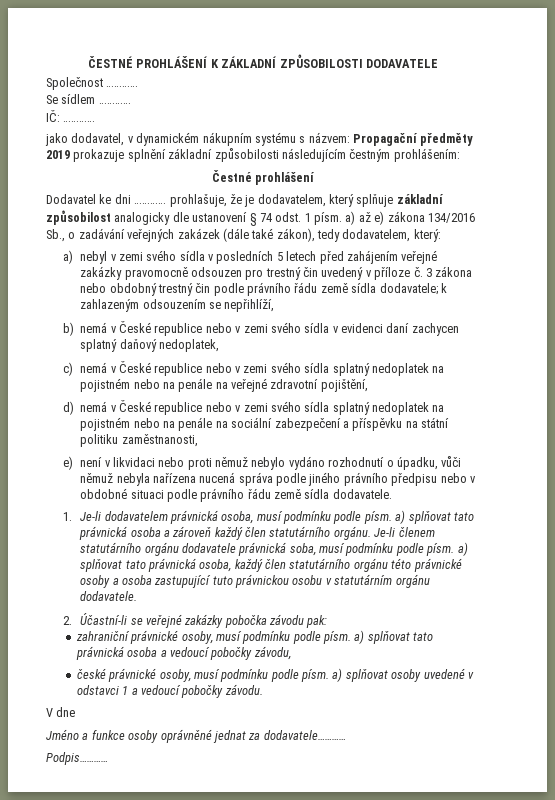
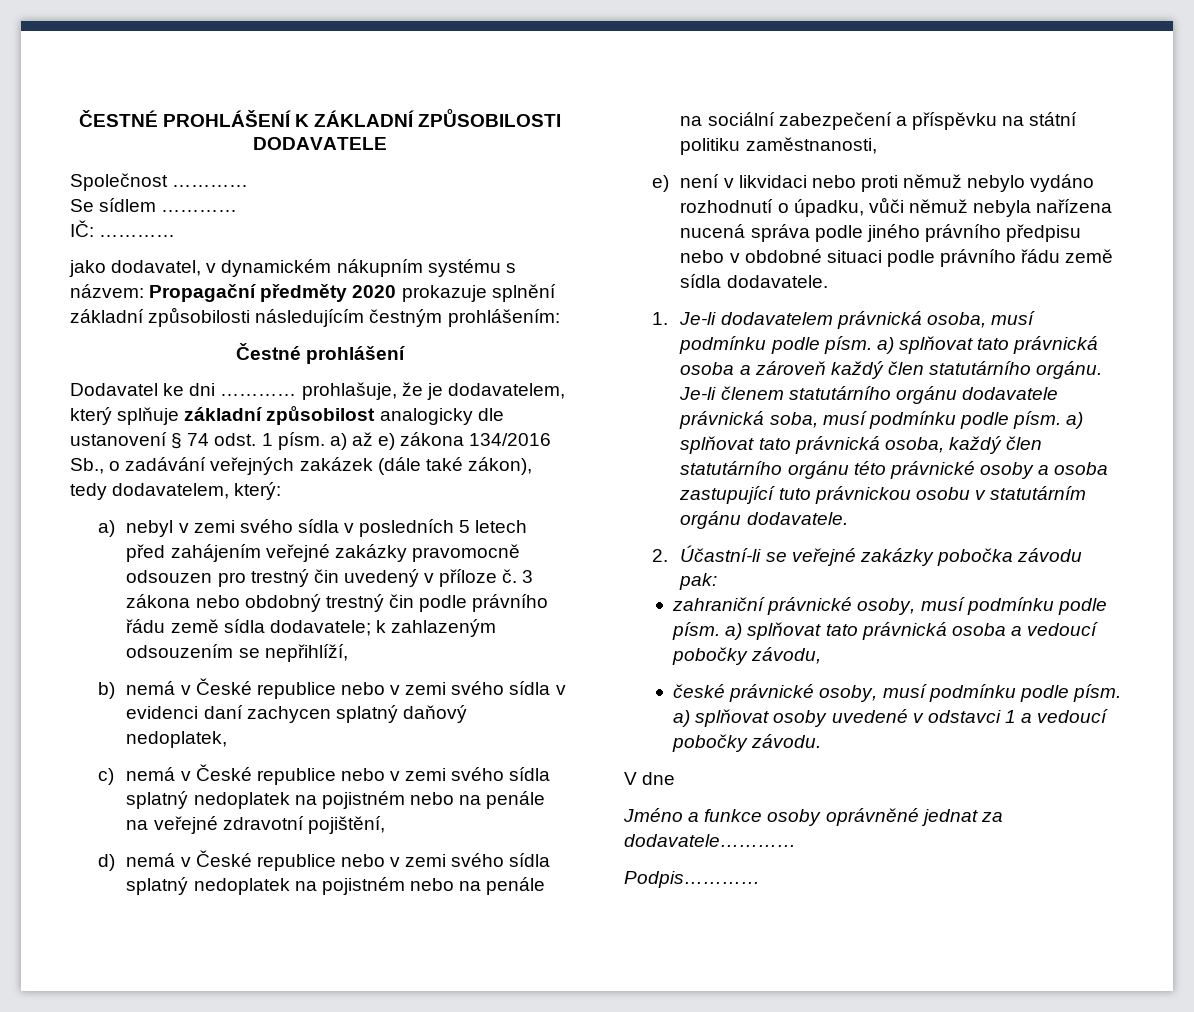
- jako dodavatel, v dynamickém nákupním systému s názvem: Propagační předměty 2019 prokazuje splnění základní způsobilosti následujícím čestným prohlášením:
+ jako dodavatel, v dynamickém nákupním systému s názvem: Propagační předměty 2020 prokazuje splnění základní způsobilosti následujícím čestným prohlášením:

